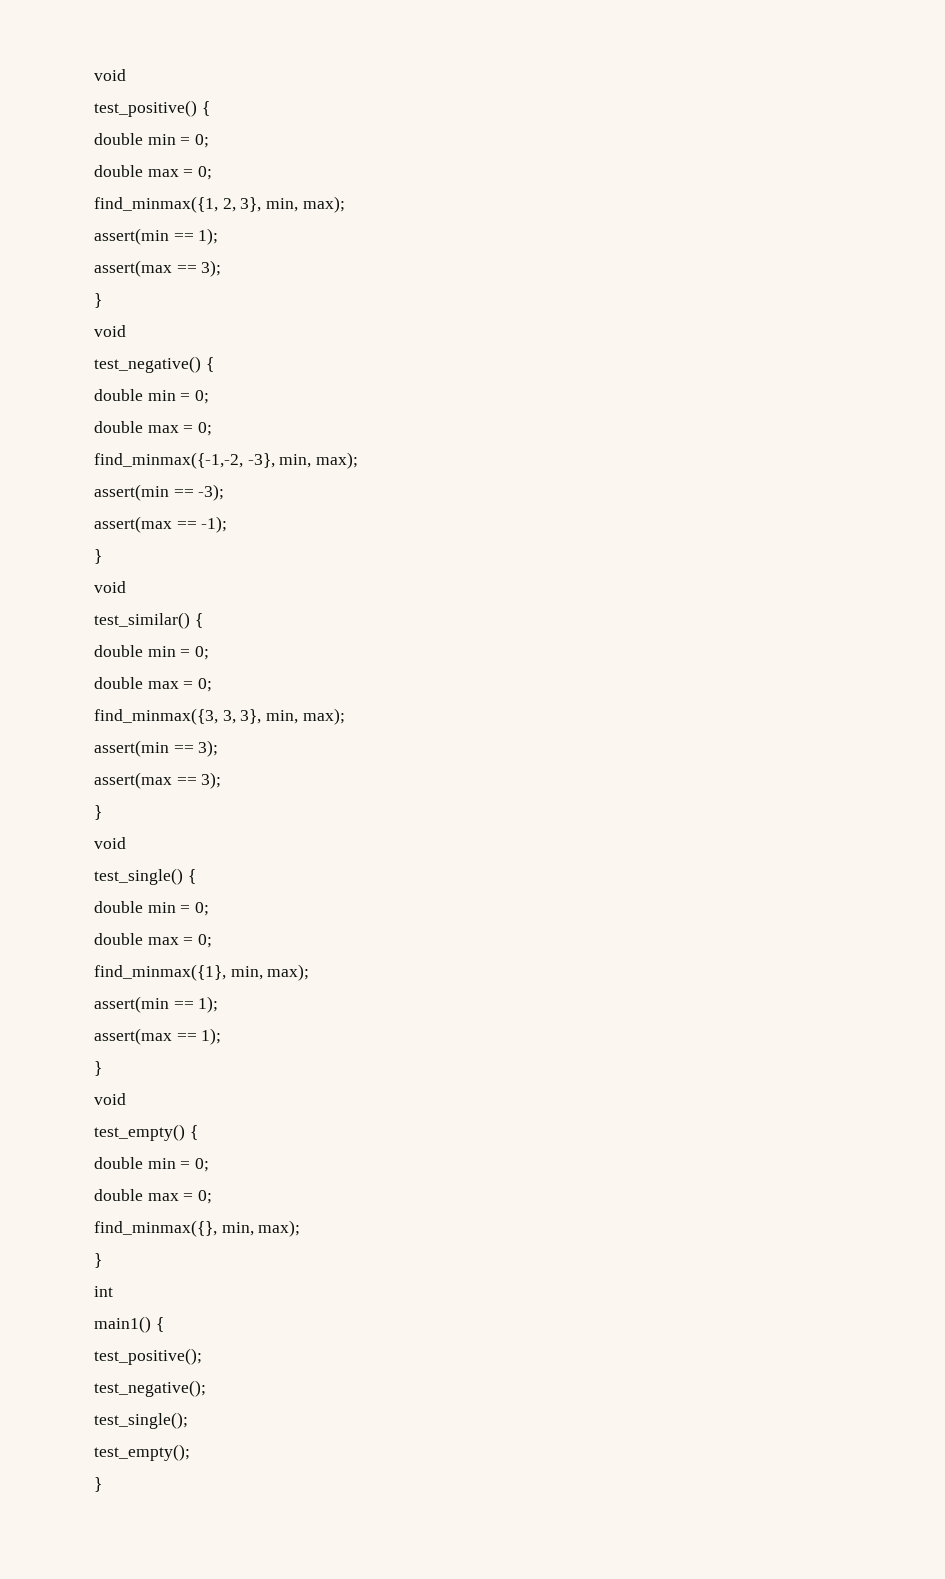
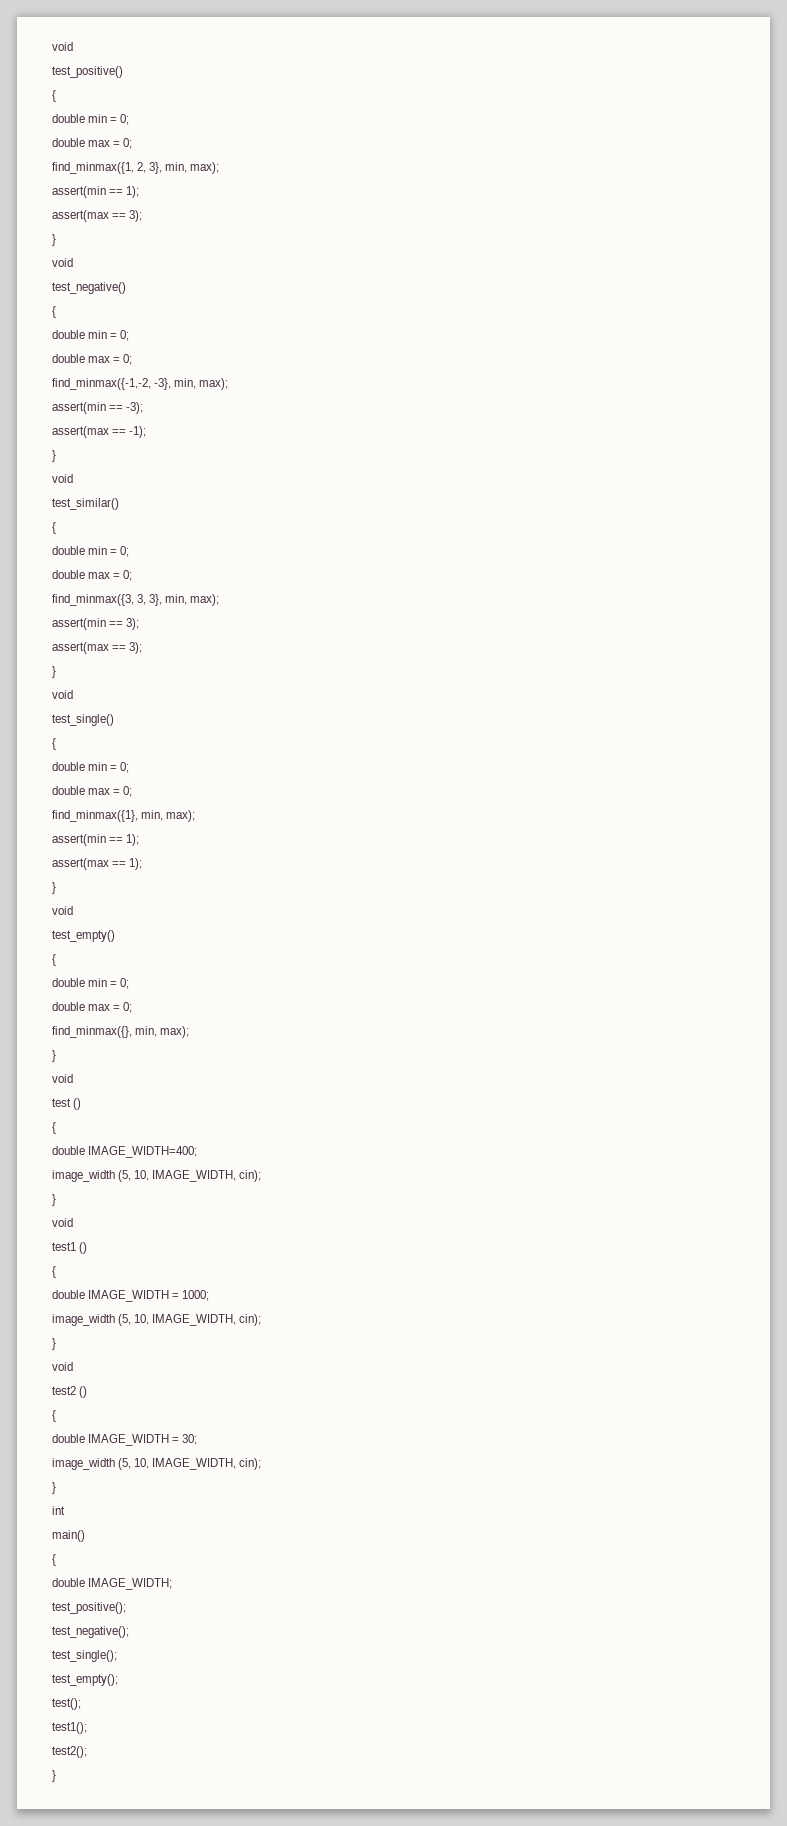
- test_positive() {
+ test_positive()
+ {
- test_negative() {
+ test_negative()
+ {
- test_similar() {
+ test_similar()
+ {
- test_single() {
+ test_single()
+ {
- test_empty() {
+ test_empty()
+ {
  find_minmax({}, min, max);
+ }
+ void
+ test ()
+ {
+ double IMAGE_WIDTH=400;
+ image_width (5, 10, IMAGE_WIDTH, cin);
+ }
+ void
+ test1 ()
+ {
+ double IMAGE_WIDTH = 1000;
+ image_width (5, 10, IMAGE_WIDTH, cin);
+ }
+ void
+ test2 ()
+ {
+ double IMAGE_WIDTH = 30;
+ image_width (5, 10, IMAGE_WIDTH, cin);
- main1() {
+ main()
+ {
+ double IMAGE_WIDTH;
+ test();
+ test1();
+ test2();

